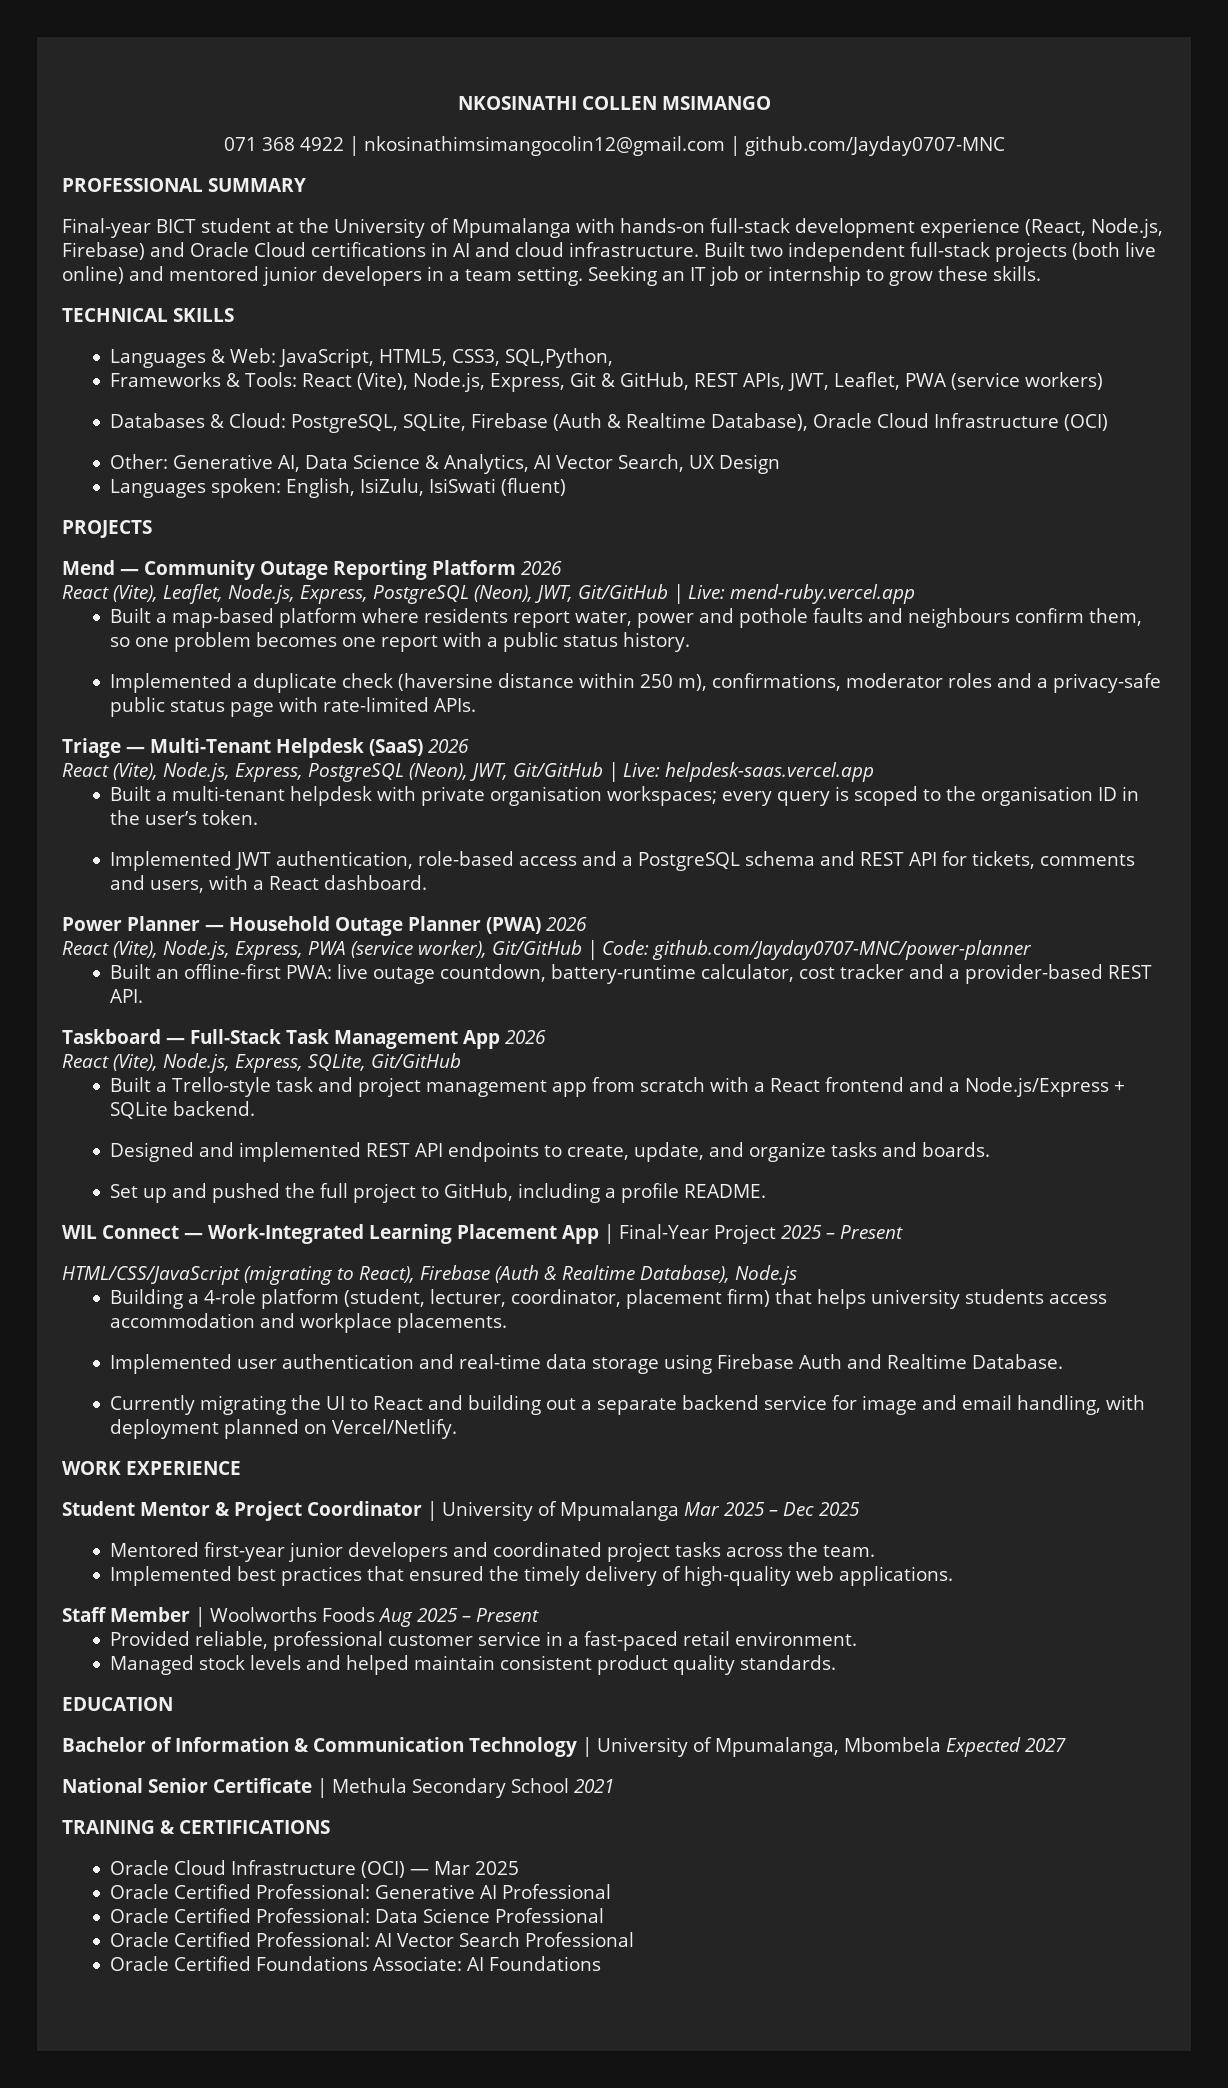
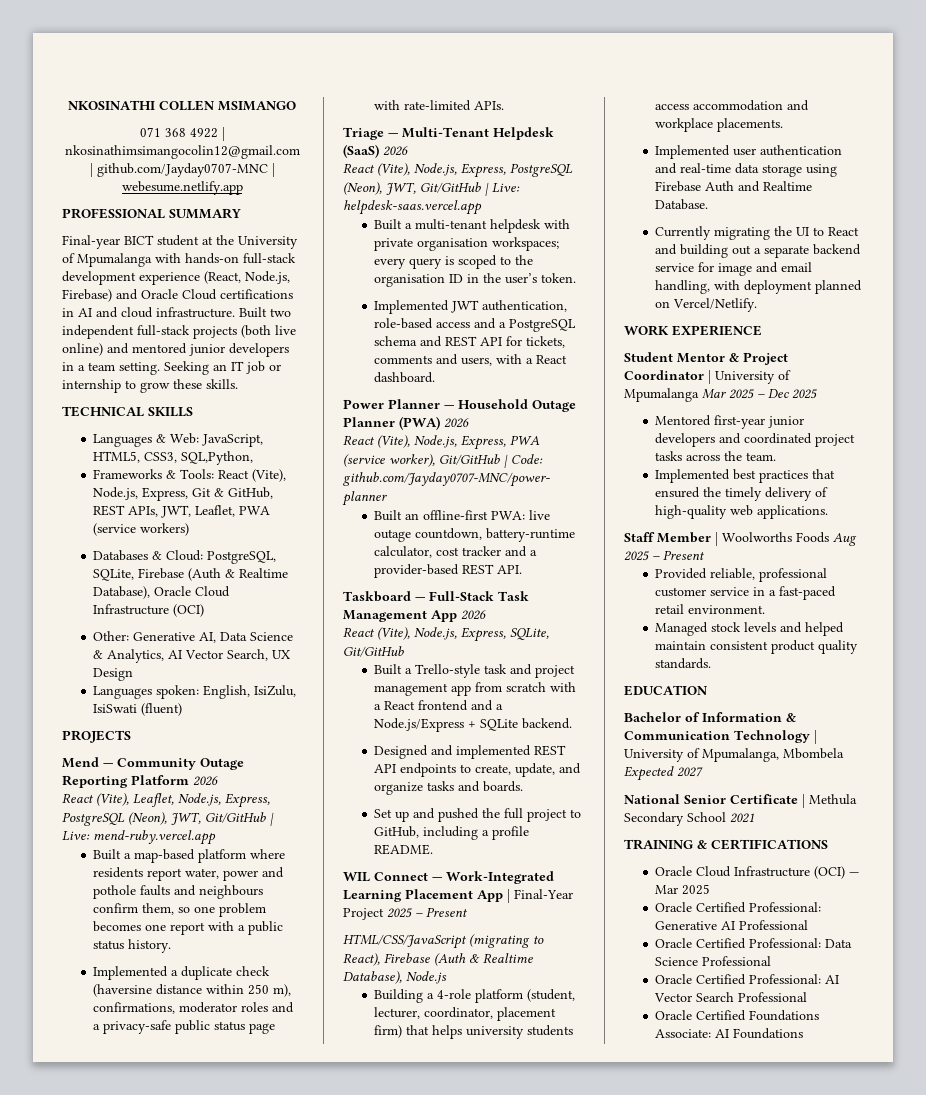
- 071 368 4922 | nkosinathimsimangocolin12@gmail.com | github.com/Jayday0707-MNC
+ 071 368 4922 | nkosinathimsimangocolin12@gmail.com | github.com/Jayday0707-MNC | webesume.netlify.app

